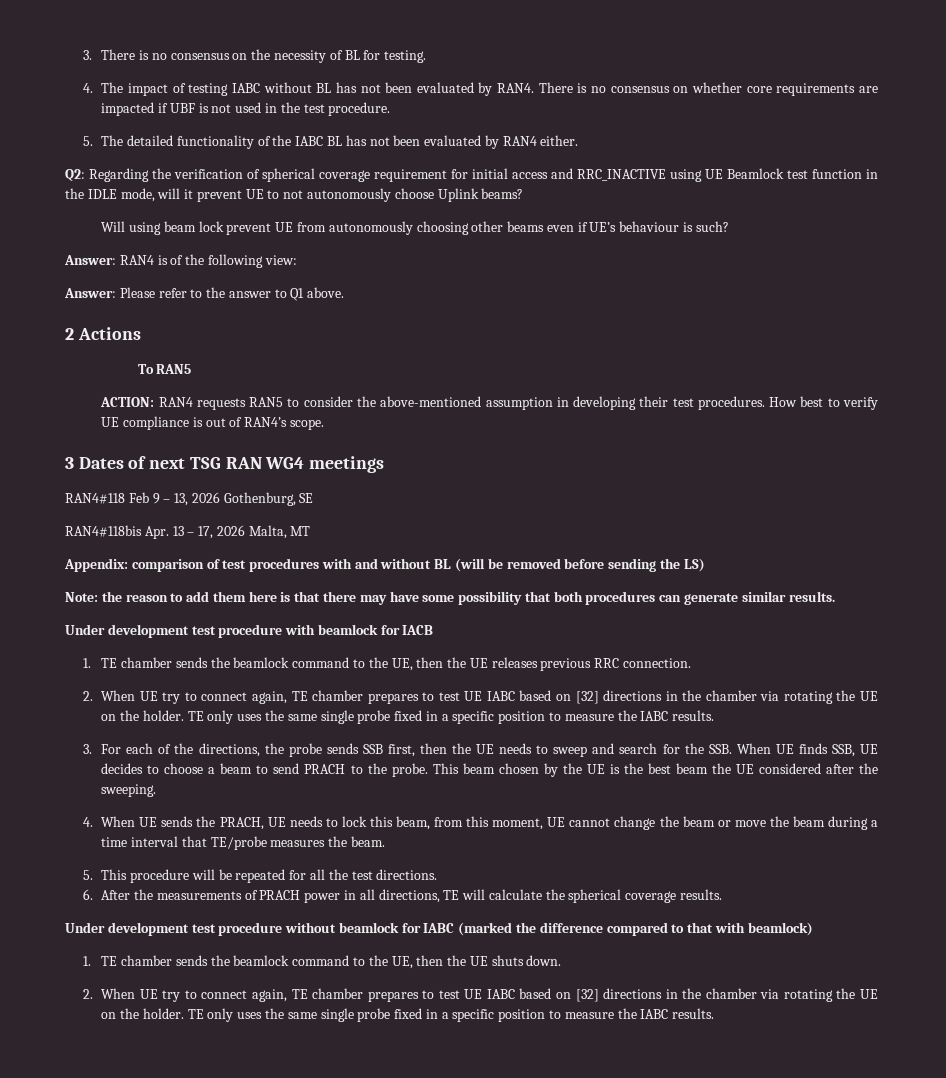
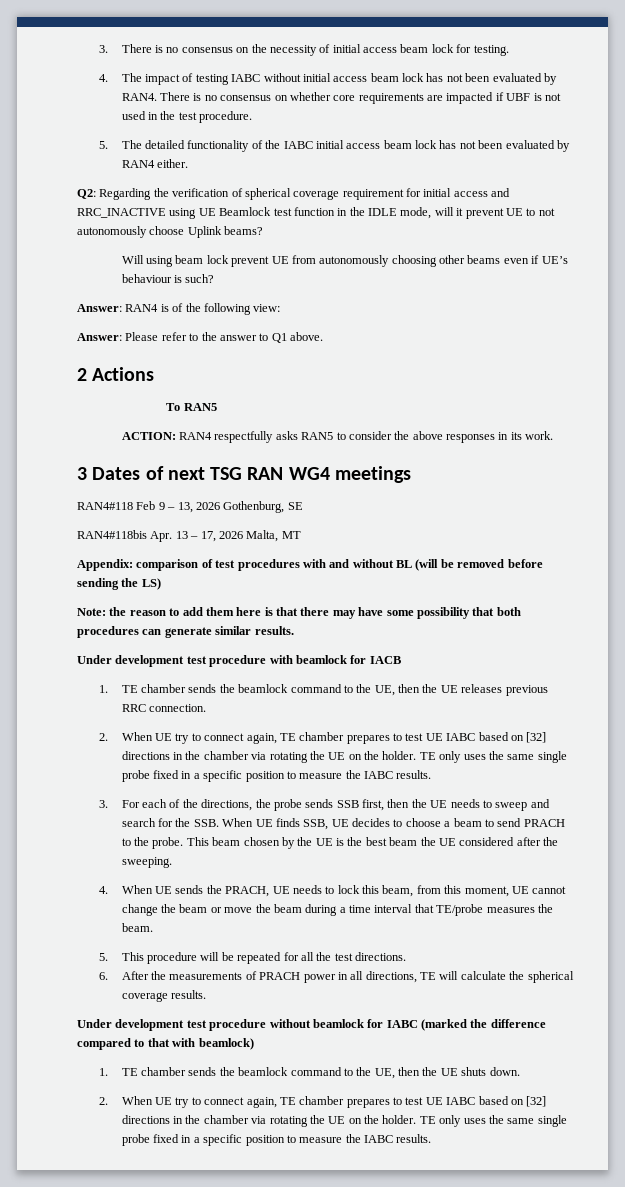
- 3. There is no consensus on the necessity of BL for testing.
+ 3. There is no consensus on the necessity of initial access beam lock for testing.
- 4. The impact of testing IABC without BL has not been evaluated by RAN4.
+ 4. The impact of testing IABC without initial access beam lock has not been evaluated by RAN4.
- 5. The detailed functionality of the IABC BL has not been evaluated by RAN4 either.
+ 5. The detailed functionality of the IABC initial access beam lock has not been evaluated by RAN4 either.
- ACTION: RAN4 requests RAN5 to consider the above-mentioned assumption in developing their test procedures. How best to verify UE compliance is out of RAN4’s scope.
+ ACTION: RAN4 respectfully asks RAN5 to consider the above responses in its work.

